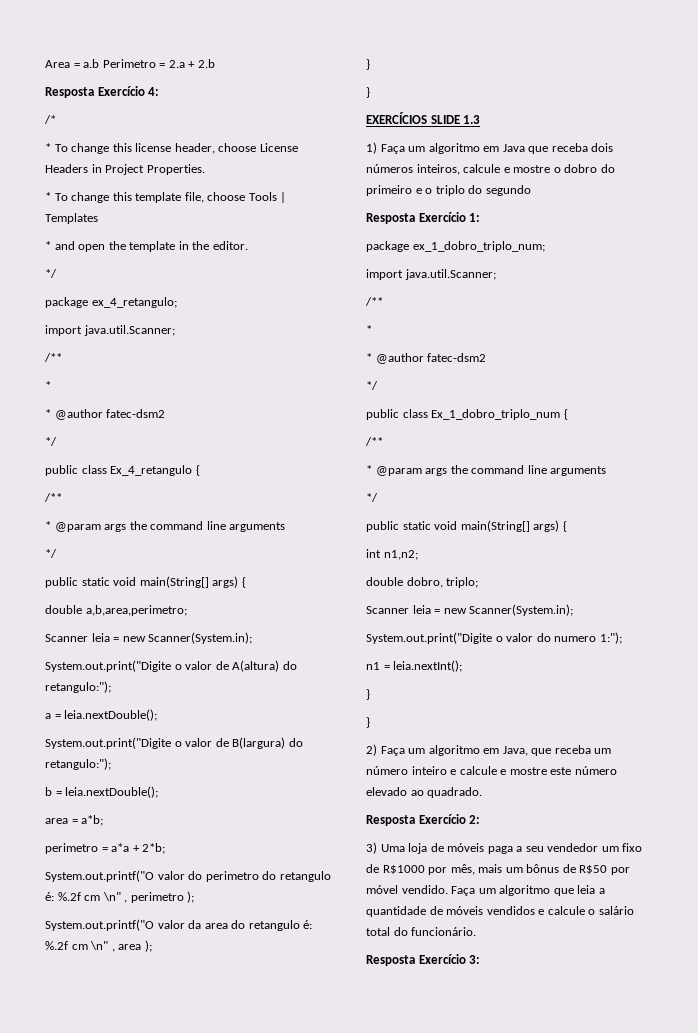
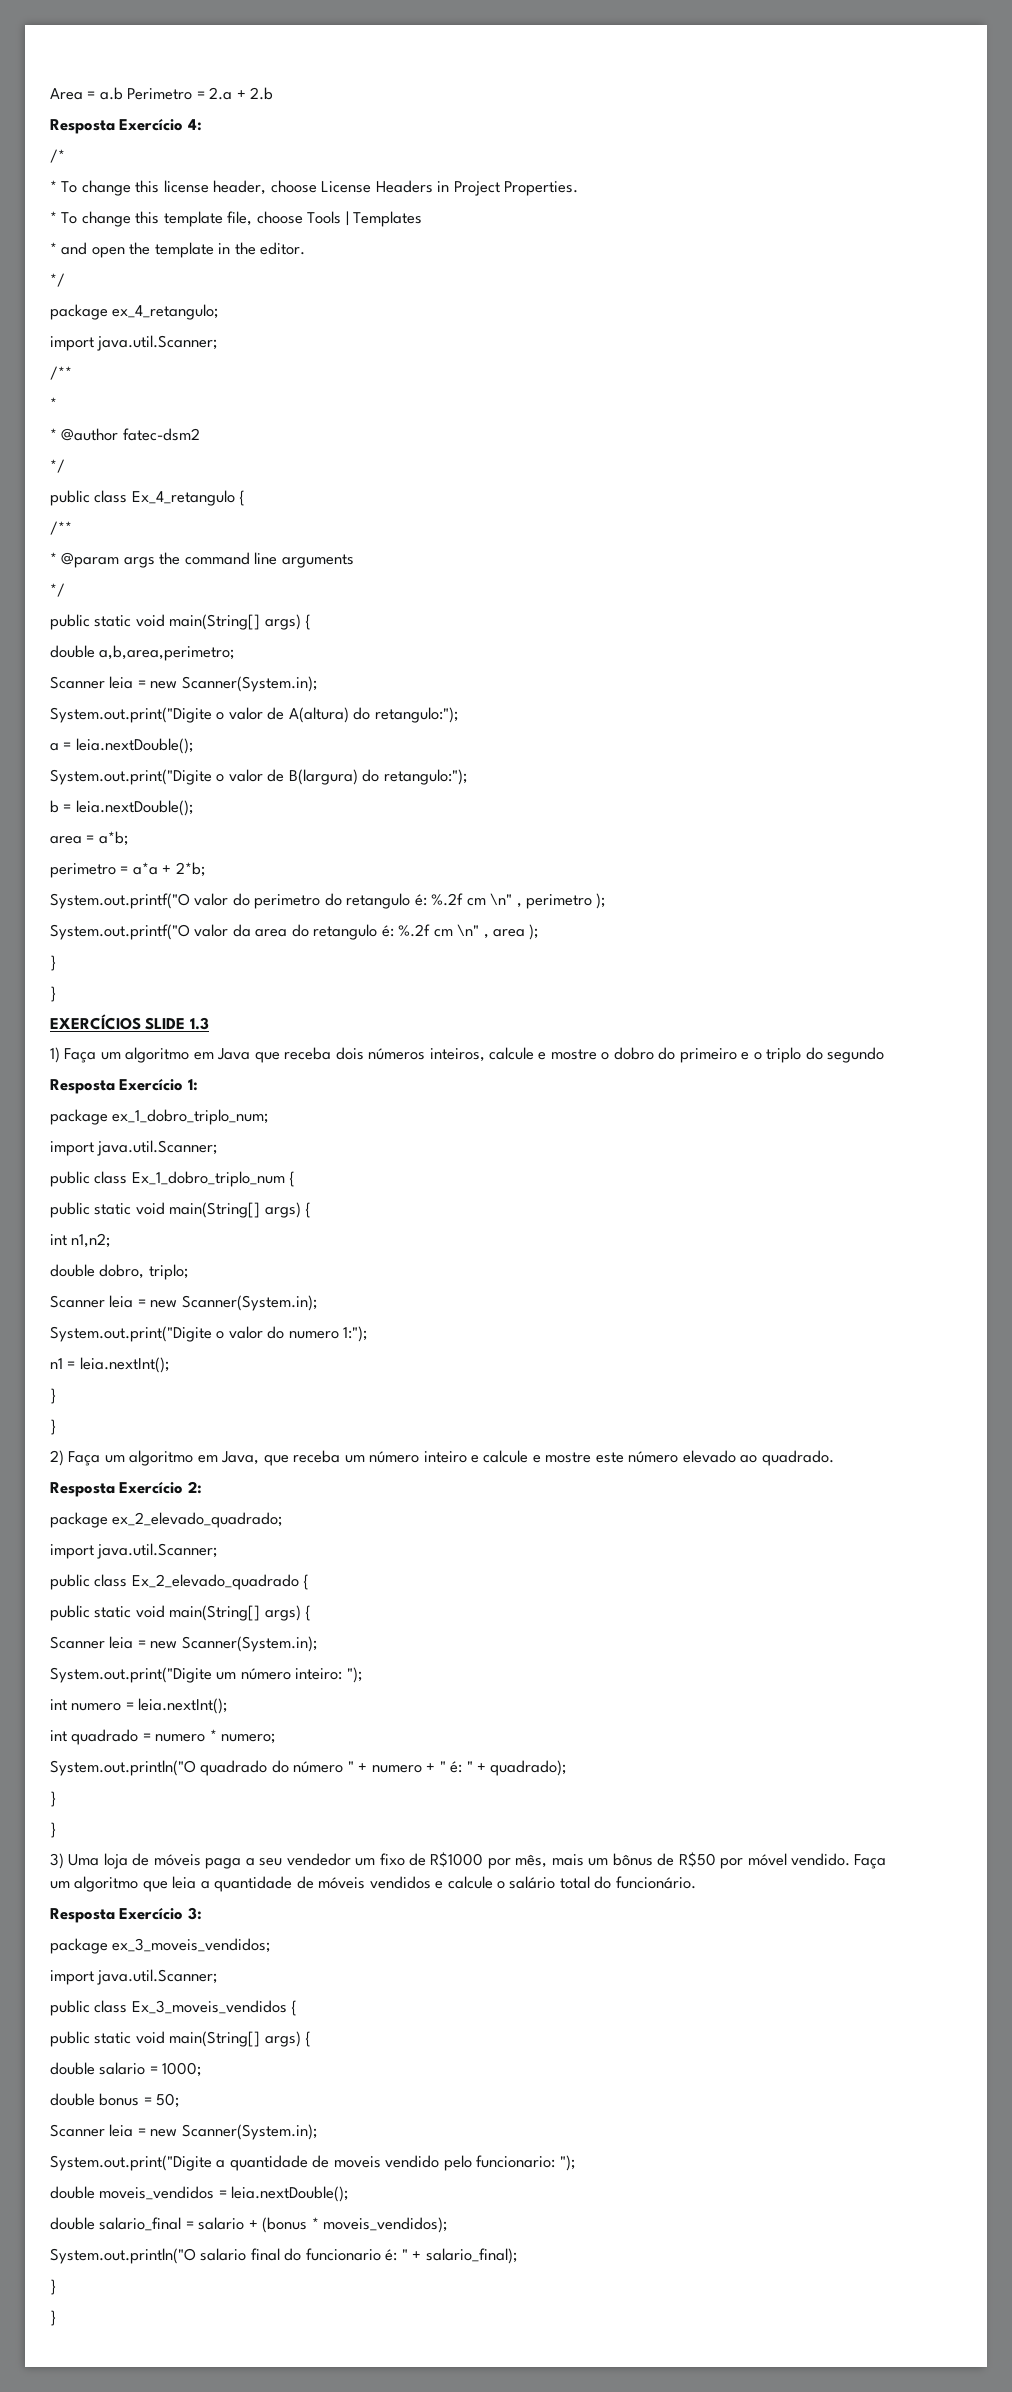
  package ex_1_dobro_triplo_num;
  import java.util.Scanner;
- /**
- *
- * @author fatec-dsm2
- */
  public class Ex_1_dobro_triplo_num {
- /**
- * @param args the command line arguments
- */
+ package ex_2_elevado_quadrado;
+ import java.util.Scanner;
+ public class Ex_2_elevado_quadrado {
+ public static void main(String[] args) {
+ Scanner leia = new Scanner(System.in);
+ System.out.print("Digite um número inteiro: ");
+ int numero = leia.nextInt();
+ int quadrado = numero * numero;
+ System.out.println("O quadrado do número " + numero + " é: " + quadrado);
+ }
+ }
+ package ex_3_moveis_vendidos;
+ import java.util.Scanner;
+ public class Ex_3_moveis_vendidos {
+ public static void main(String[] args) {
+ double salario = 1000;
+ double bonus = 50;
+ Scanner leia = new Scanner(System.in);
+ System.out.print("Digite a quantidade de moveis vendido pelo funcionario: ");
+ double moveis_vendidos = leia.nextDouble();
+ double salario_final = salario + (bonus * moveis_vendidos);
+ System.out.println("O salario final do funcionario é: " + salario_final);
+ }
+ }

